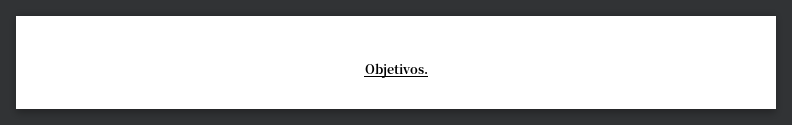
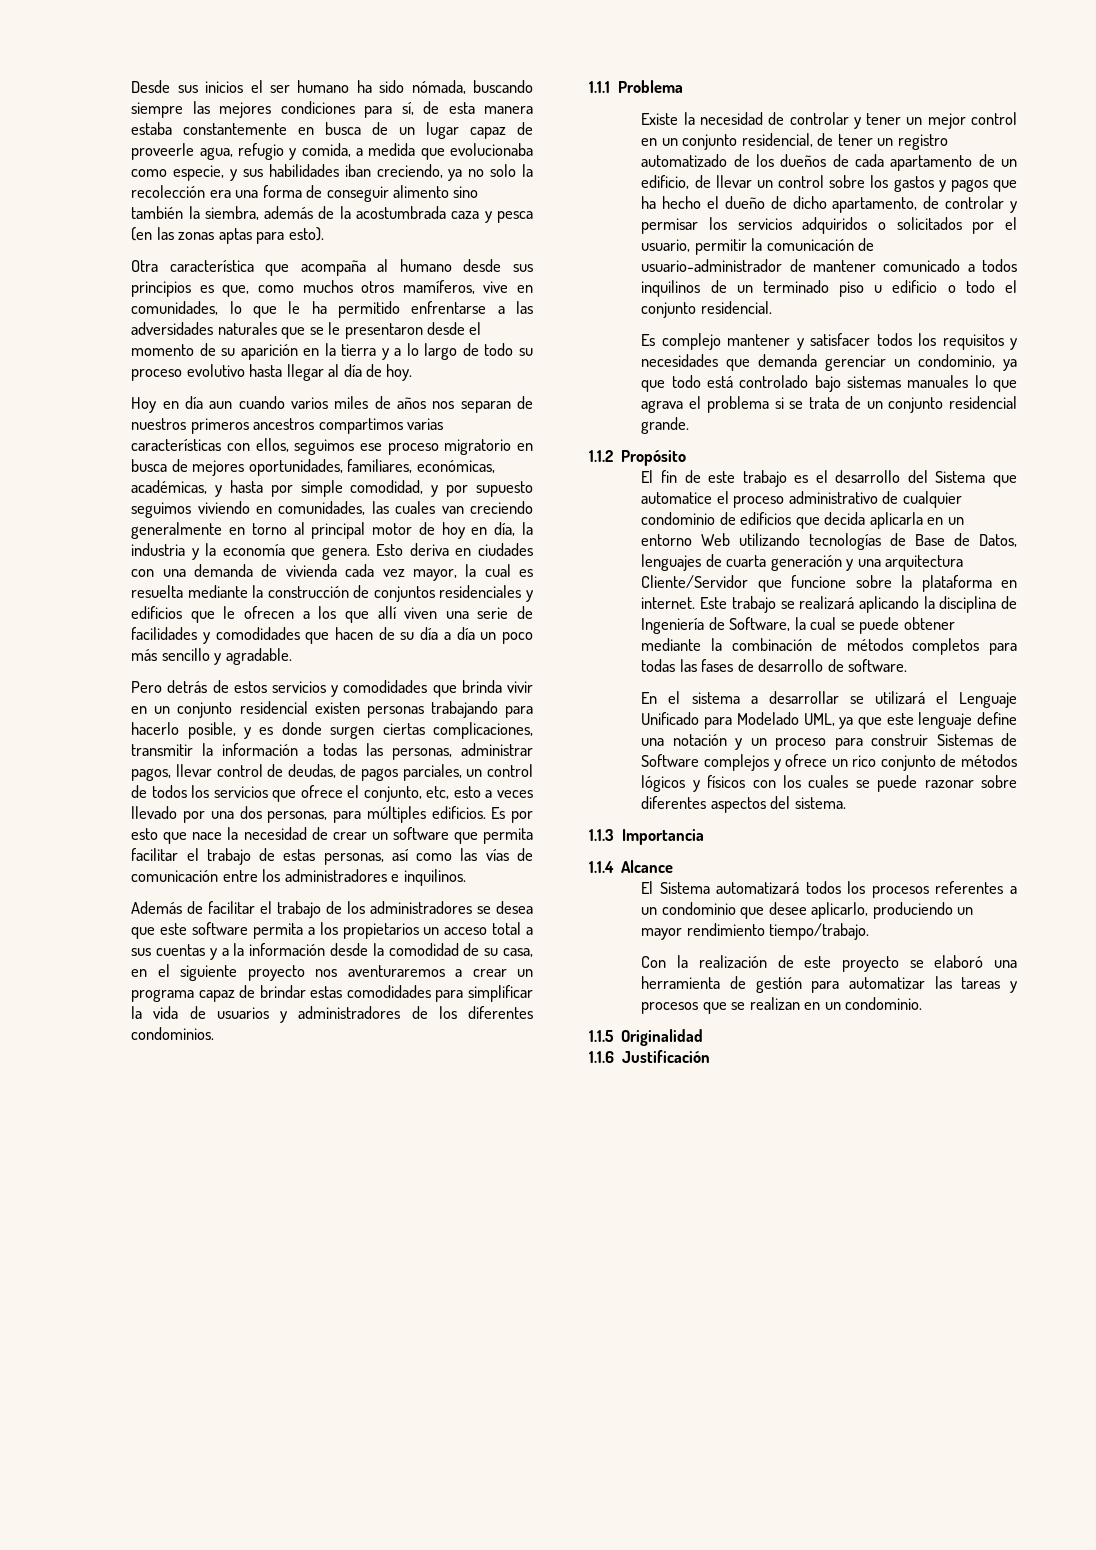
- Objetivos.
+ Desde sus inicios el ser humano ha sido nómada, buscando siempre las mejores condiciones para sí, de esta manera estaba constantemente en busca de un lugar capaz de proveerle agua, refugio y comida, a medida que evolucionaba como especie, y sus habilidades iban creciendo, ya no solo la recolección era una forma de conseguir alimento sino también la siembra, además de la acostumbrada caza y pesca (en las zonas aptas para esto).
+ Otra característica que acompaña al humano desde sus principios es que, como muchos otros mamíferos, vive en comunidades, lo que le ha permitido enfrentarse a las adversidades naturales que se le presentaron desde el momento de su aparición en la tierra y a lo largo de todo su proceso evolutivo hasta llegar al día de hoy.
+ Hoy en día aun cuando varios miles de años nos separan de nuestros primeros ancestros compartimos varias características con ellos, seguimos ese proceso migratorio en busca de mejores oportunidades, familiares, económicas, académicas, y hasta por simple comodidad, y por supuesto seguimos viviendo en comunidades, las cuales van creciendo generalmente en torno al principal motor de hoy en día, la industria y la economía que genera. Esto deriva en ciudades con una demanda de vivienda cada vez mayor, la cual es resuelta mediante la construcción de conjuntos residenciales y edificios que le ofrecen a los que allí viven una serie de facilidades y comodidades que hacen de su día a día un poco más sencillo y agradable.
+ Pero detrás de estos servicios y comodidades que brinda vivir en un conjunto residencial existen personas trabajando para hacerlo posible, y es donde surgen ciertas complicaciones, transmitir la información a todas las personas, administrar pagos, llevar control de deudas, de pagos parciales, un control de todos los servicios que ofrece el conjunto, etc, esto a veces llevado por una dos personas, para múltiples edificios. Es por esto que nace la necesidad de crear un software que permita facilitar el trabajo de estas personas, así como las vías de comunicación entre los administradores e inquilinos.
+ Además de facilitar el trabajo de los administradores se desea que este software permita a los propietarios un acceso total a sus cuentas y a la información desde la comodidad de su casa, en el siguiente proyecto nos aventuraremos a crear un programa capaz de brindar estas comodidades para simplificar la vida de usuarios y administradores de los diferentes condominios.
+ 1.1.1 Problema
+ Existe la necesidad de controlar y tener un mejor control en un conjunto residencial, de tener un registro automatizado de los dueños de cada apartamento de un edificio, de llevar un control sobre los gastos y pagos que ha hecho el dueño de dicho apartamento, de controlar y permisar los servicios adquiridos o solicitados por el usuario, permitir la comunicación de usuario-administrador de mantener comunicado a todos inquilinos de un terminado piso u edificio o todo el conjunto residencial.
+ Es complejo mantener y satisfacer todos los requisitos y necesidades que demanda gerenciar un condominio, ya que todo está controlado bajo sistemas manuales lo que agrava el problema si se trata de un conjunto residencial grande.
+ 1.1.2 Propósito
+ El fin de este trabajo es el desarrollo del Sistema que automatice el proceso administrativo de cualquier condominio de edificios que decida aplicarla en un entorno Web utilizando tecnologías de Base de Datos, lenguajes de cuarta generación y una arquitectura Cliente/Servidor que funcione sobre la plataforma en internet. Este trabajo se realizará aplicando la disciplina de Ingeniería de Software, la cual se puede obtener mediante la combinación de métodos completos para todas las fases de desarrollo de software.
+ En el sistema a desarrollar se utilizará el Lenguaje Unificado para Modelado UML, ya que este lenguaje define una notación y un proceso para construir Sistemas de Software complejos y ofrece un rico conjunto de métodos lógicos y físicos con los cuales se puede razonar sobre diferentes aspectos del sistema.
+ 1.1.3 Importancia
+ 1.1.4 Alcance
+ El Sistema automatizará todos los procesos referentes a un condominio que desee aplicarlo, produciendo un mayor rendimiento tiempo/trabajo.
+ Con la realización de este proyecto se elaboró una herramienta de gestión para automatizar las tareas y procesos que se realizan en un condominio.
+ 1.1.5 Originalidad
+ 1.1.6 Justificación

